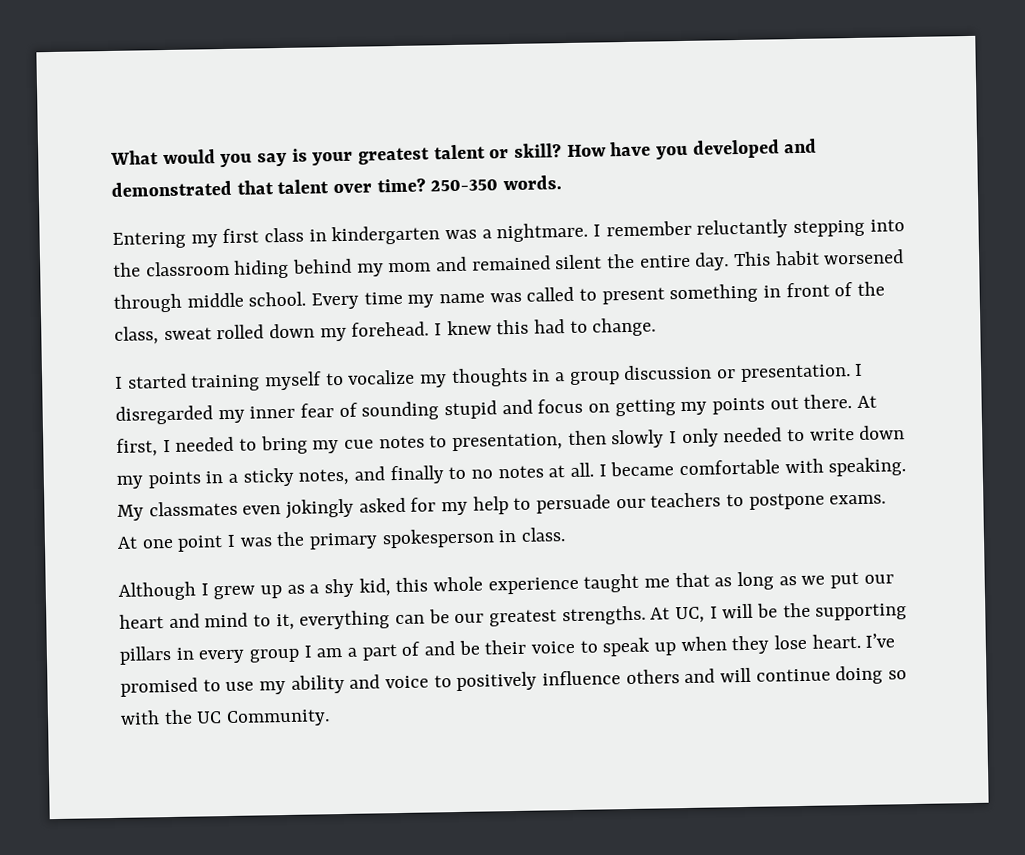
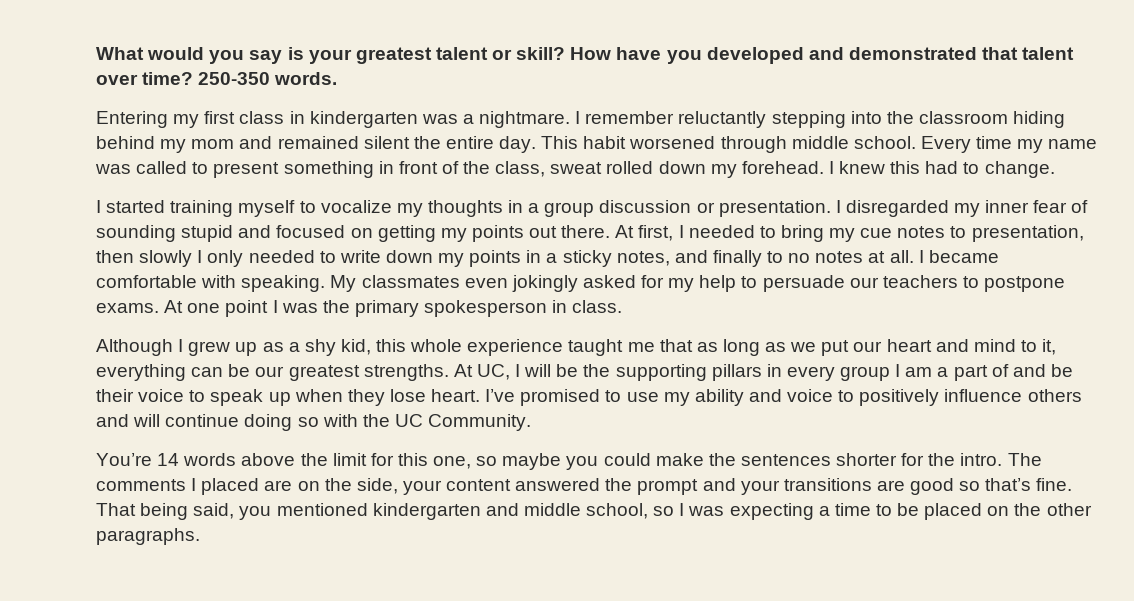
- I disregarded my inner fear of sounding stupid and focus on getting my points out there.
+ I disregarded my inner fear of sounding stupid and focused on getting my points out there.
+ You’re 14 words above the limit for this one, so maybe you could make the sentences shorter for the intro. The comments I placed are on the side, your content answered the prompt and your transitions are good so that’s fine. That being said, you mentioned kindergarten and middle school, so I was expecting a time to be placed on the other paragraphs.

